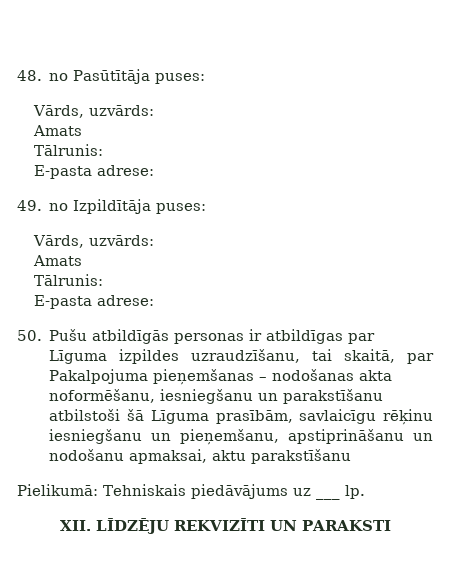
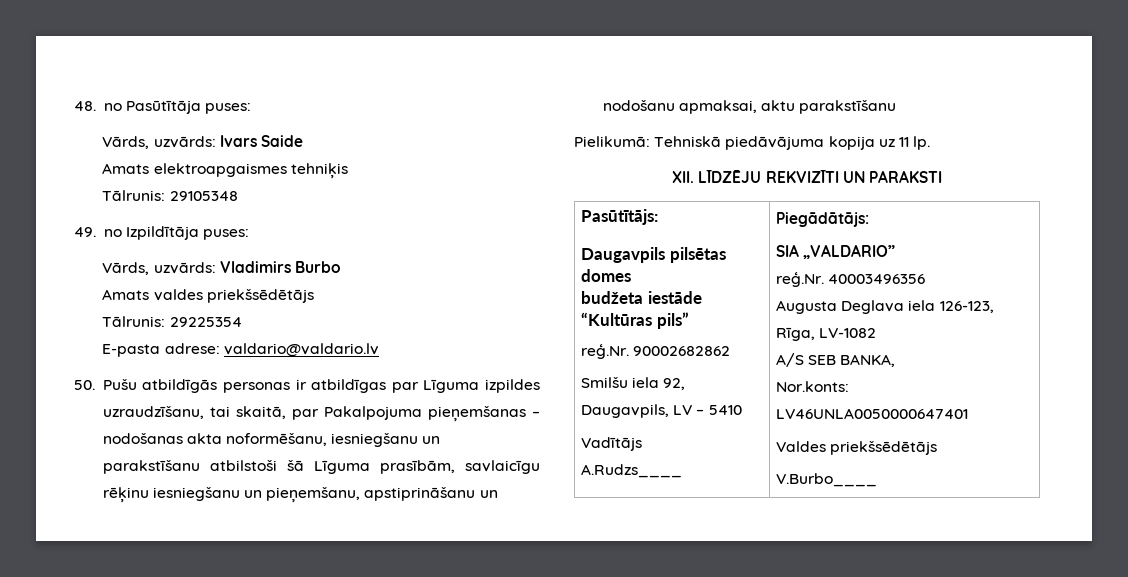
  48. no Pasūtītāja puses:
- Vārds, uzvārds:
- Amats
- Tālrunis:
- E-pasta adrese:
+ Vārds, uzvārds: Ivars Saide
+ Amats elektroapgaismes tehniķis
+ Tālrunis: 29105348
  49. no Izpildītāja puses:
- Vārds, uzvārds:
- Amats
- Tālrunis:
- E-pasta adrese:
+ Vārds, uzvārds: Vladimirs Burbo
+ Amats valdes priekšsēdētājs
+ Tālrunis: 29225354
+ E-pasta adrese: valdario@valdario.lv
- Pielikumā: Tehniskais piedāvājums uz ___ lp.
+ Pielikumā: Tehniskā piedāvājuma kopija uz 11 lp.
+ Pasūtītājs:
+ Daugavpils pilsētas domes
+ budžeta iestāde “Kultūras pils”
+ reģ.Nr. 90002682862
+ Smilšu iela 92, Daugavpils, LV – 5410
+ Vadītājs
+ A.Rudzs____ | Piegādātājs:
+ SIA „VALDARIO”
+ reģ.Nr. 40003496356
+ Augusta Deglava iela 126-123, Rīga, LV-1082
+ A/S SEB BANKA,
+ Nor.konts: LV46UNLA0050000647401
+ Valdes priekšsēdētājs
+ V.Burbo____

